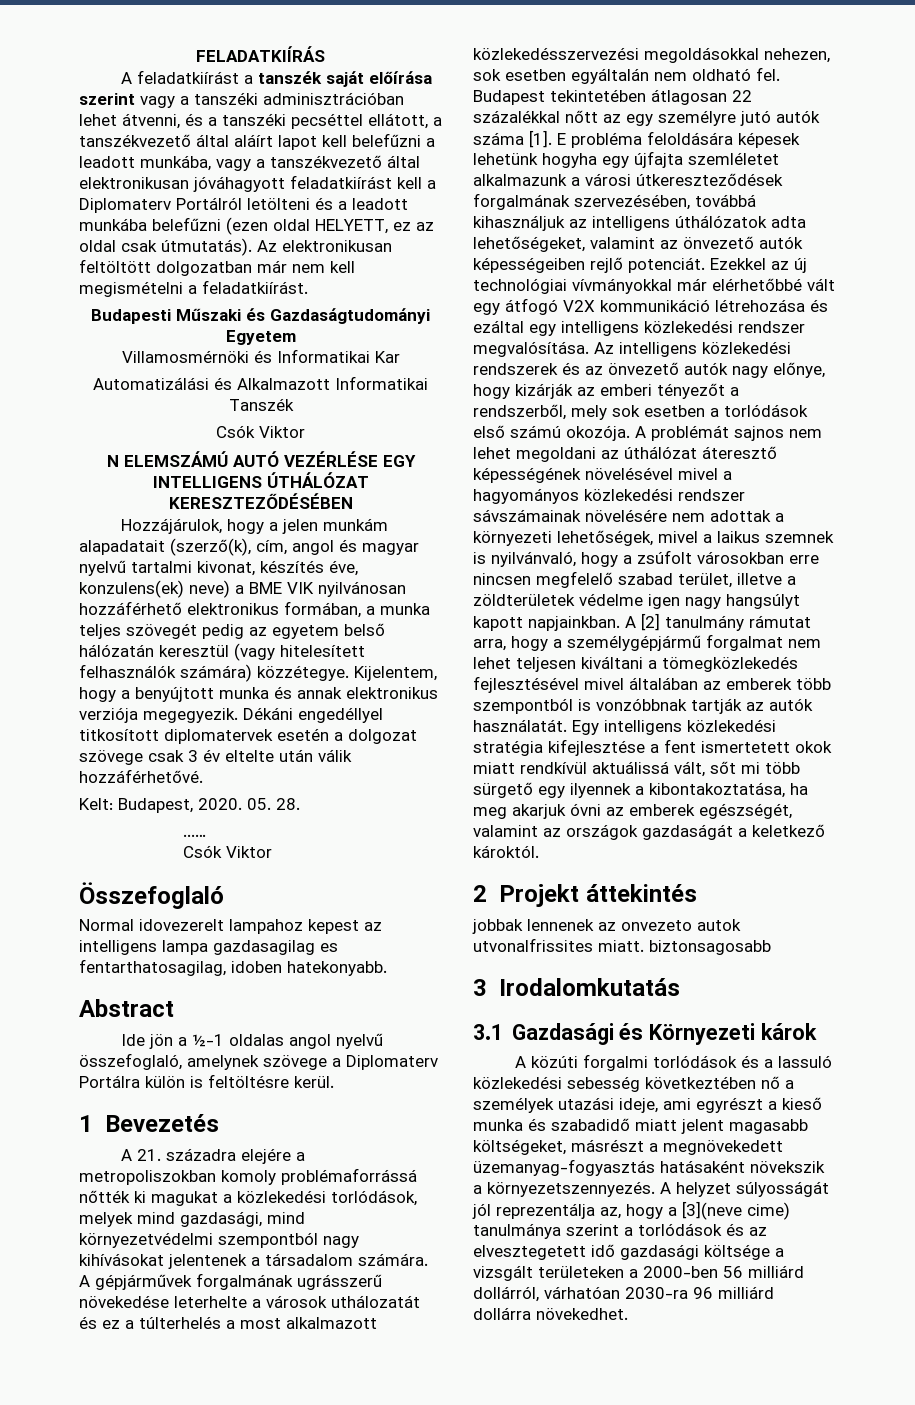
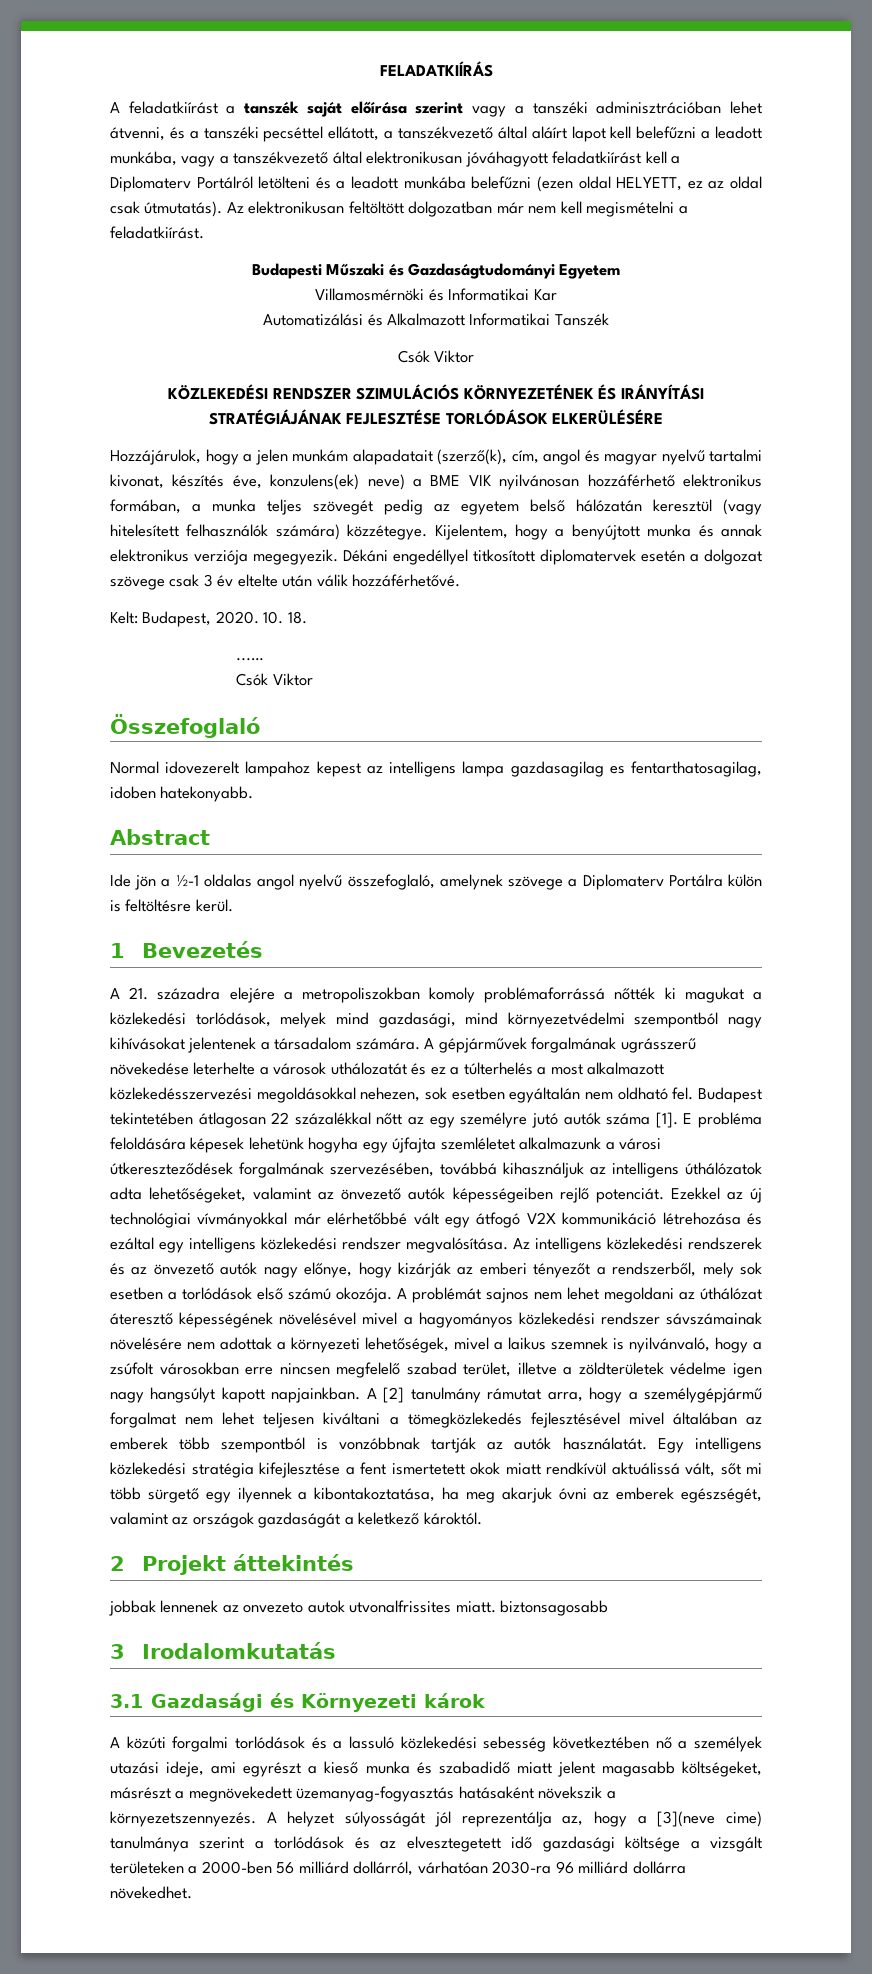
- N ELEMSZÁMÚ AUTÓ VEZÉRLÉSE EGY INTELLIGENS ÚTHÁLÓZAT KERESZTEZŐDÉSÉBEN
+ KÖZLEKEDÉSI RENDSZER SZIMULÁCIÓS KÖRNYEZETÉNEK ÉS IRÁNYÍTÁSI STRATÉGIÁJÁNAK FEJLESZTÉSE TORLÓDÁSOK ELKERÜLÉSÉRE
- 05. 28.
+ 10. 18.

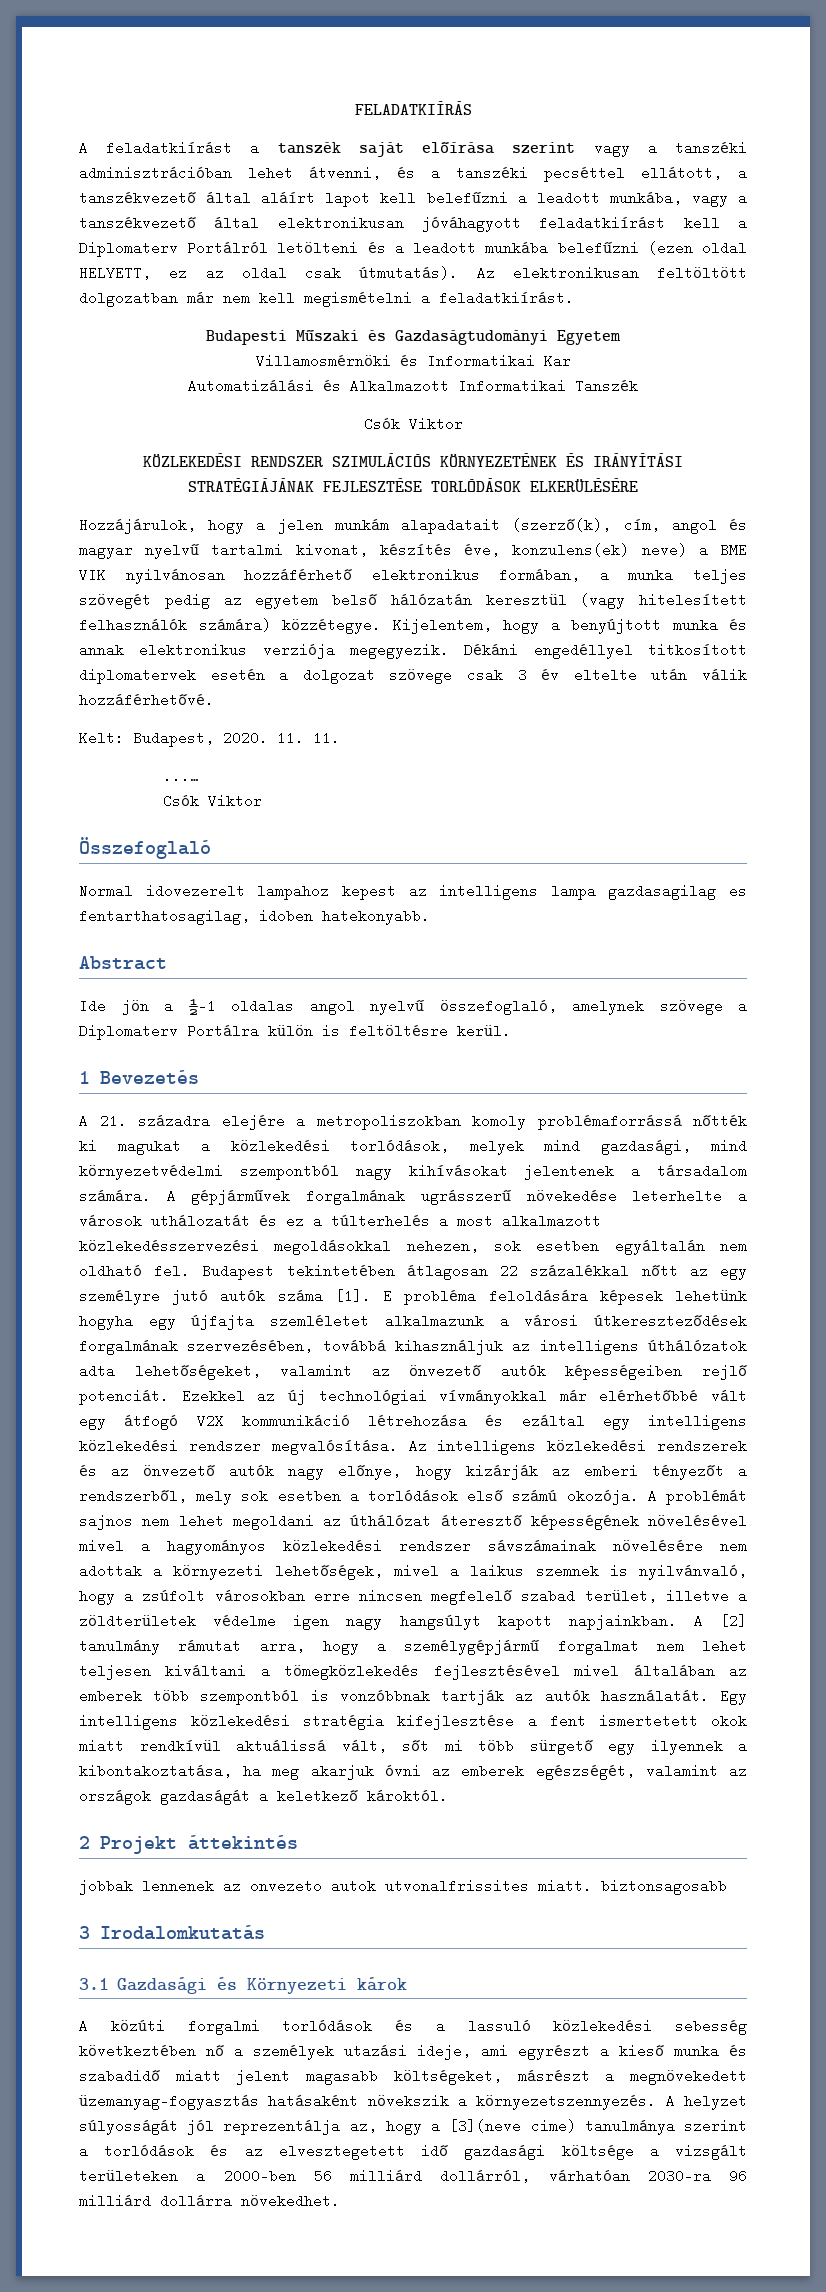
- 10. 18.
+ 11. 11.

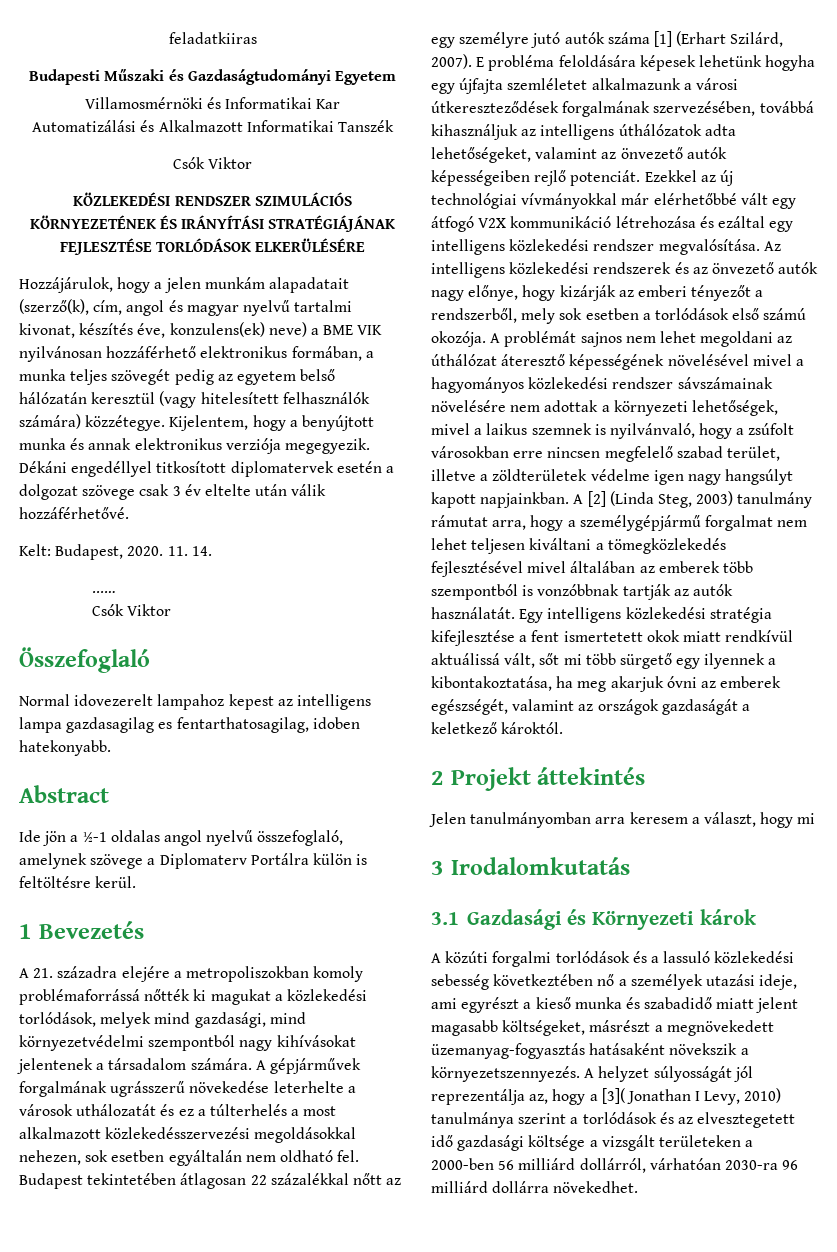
- FELADATKIÍRÁS
- A feladatkiírást a tanszék saját előírása szerint vagy a tanszéki adminisztrációban lehet átvenni, és a tanszéki pecséttel ellátott, a tanszékvezető által aláírt lapot kell belefűzni a leadott munkába, vagy a tanszékvezető által elektronikusan jóváhagyott feladatkiírást kell a Diplomaterv Portálról letölteni és a leadott munkába belefűzni (ezen oldal HELYETT, ez az oldal csak útmutatás). Az elektronikusan feltöltött dolgozatban már nem kell megismételni a feladatkiírást.
+ feladatkiiras
- 11. 11.
+ 11. 14.
- Budapest tekintetében átlagosan 22 százalékkal nőtt az egy személyre jutó autók száma [1].
+ Budapest tekintetében átlagosan 22 százalékkal nőtt az egy személyre jutó autók száma [1] (Erhart Szilárd, 2007).
- A [2] tanulmány rámutat arra, hogy a személygépjármű forgalmat nem lehet teljesen kiváltani a tömegközlekedés fejlesztésével mivel általában az emberek több szempontból is vonzóbbnak tartják az autók használatát.
+ A [2] (Linda Steg, 2003) tanulmány rámutat arra, hogy a személygépjármű forgalmat nem lehet teljesen kiváltani a tömegközlekedés fejlesztésével mivel általában az emberek több szempontból is vonzóbbnak tartják az autók használatát.
- jobbak lennenek az onvezeto autok utvonalfrissites miatt. biztonsagosabb
+ Jelen tanulmányomban arra keresem a választ, hogy mi
- A helyzet súlyosságát jól reprezentálja az, hogy a [3](neve cime) tanulmánya szerint a torlódások és az elvesztegetett idő gazdasági költsége a vizsgált területeken a 2000-ben 56 milliárd dollárról, várhatóan 2030-ra 96 milliárd dollárra növekedhet.
+ A helyzet súlyosságát jól reprezentálja az, hogy a [3]( Jonathan I Levy, 2010) tanulmánya szerint a torlódások és az elvesztegetett idő gazdasági költsége a vizsgált területeken a 2000-ben 56 milliárd dollárról, várhatóan 2030-ra 96 milliárd dollárra növekedhet.

